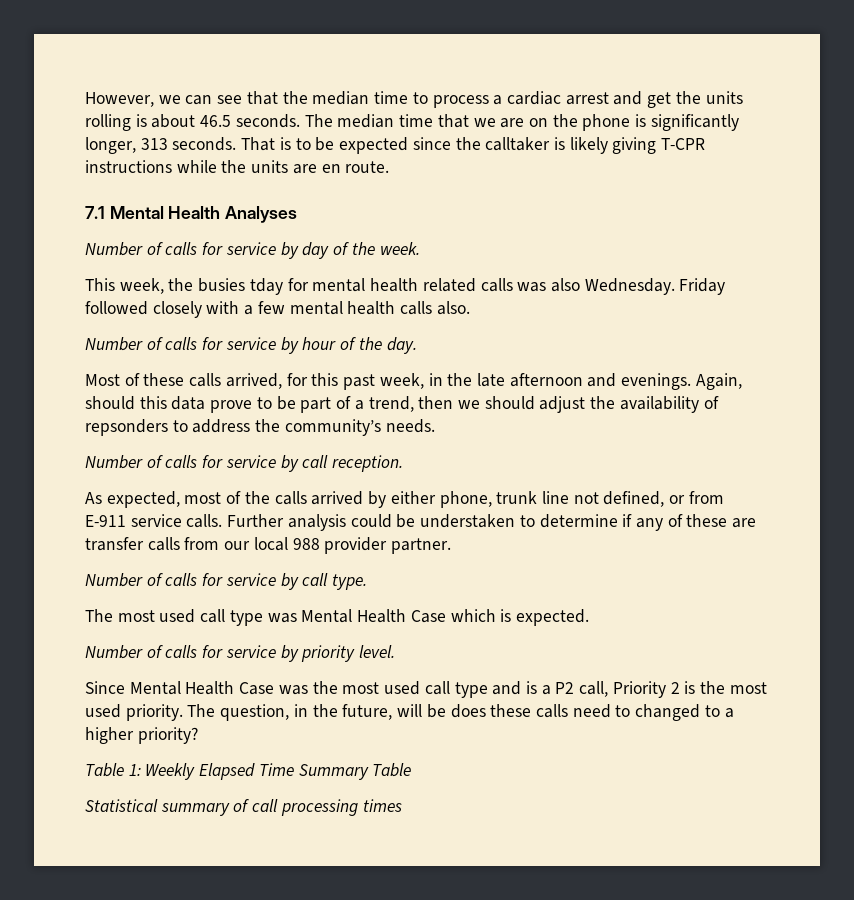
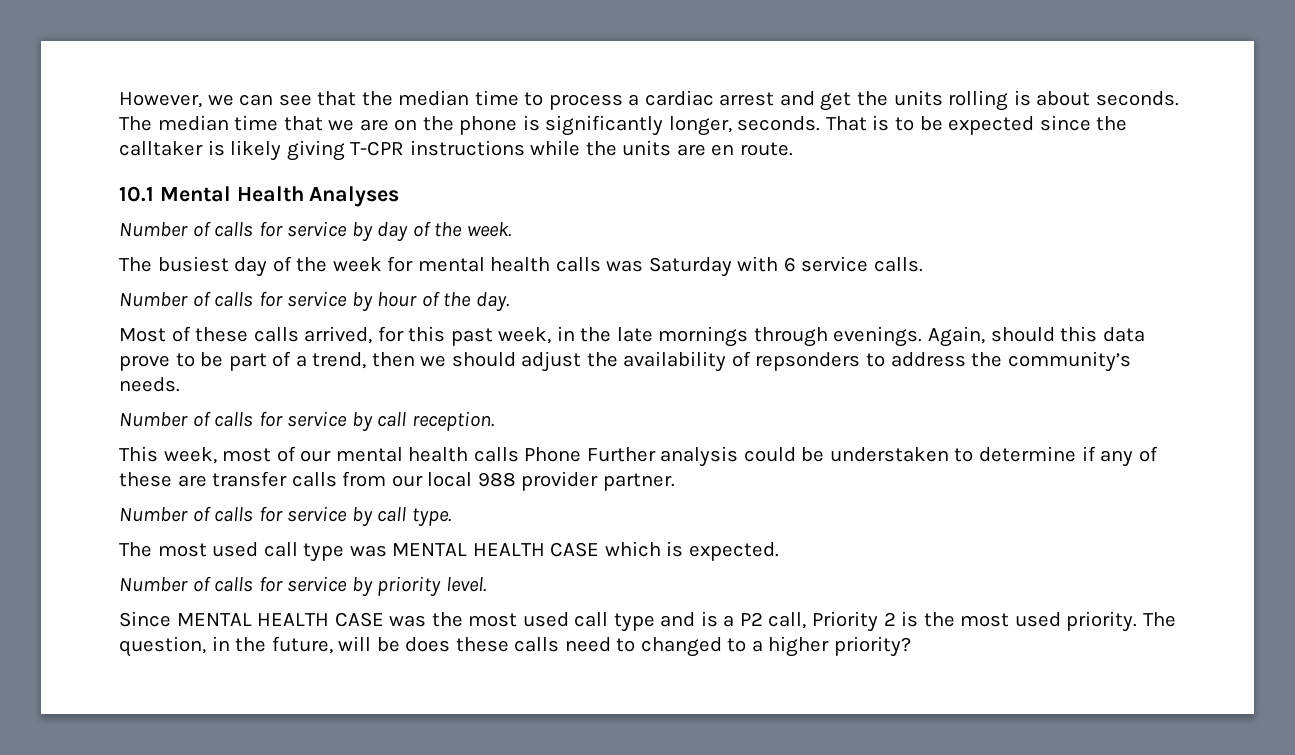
- However, we can see that the median time to process a cardiac arrest and get the units rolling is about 46.5 seconds.
+ However, we can see that the median time to process a cardiac arrest and get the units rolling is about seconds.
- The median time that we are on the phone is significantly longer, 313 seconds.
+ The median time that we are on the phone is significantly longer, seconds.
- 7.1 Mental Health Analyses
+ 10.1 Mental Health Analyses
- This week, the busies tday for mental health related calls was also Wednesday. Friday followed closely with a few mental health calls also.
+ The busiest day of the week for mental health calls was Saturday with 6 service calls.
- Most of these calls arrived, for this past week, in the late afternoon and evenings.
+ Most of these calls arrived, for this past week, in the late mornings through evenings.
- As expected, most of the calls arrived by either phone, trunk line not defined, or from E-911 service calls. Further analysis could be understaken to determine if any of these are transfer calls from our local 988 provider partner.
+ This week, most of our mental health calls Phone Further analysis could be understaken to determine if any of these are transfer calls from our local 988 provider partner.
- The most used call type was Mental Health Case which is expected.
+ The most used call type was MENTAL HEALTH CASE which is expected.
- Since Mental Health Case was the most used call type and is a P2 call, Priority 2 is the most used priority.
+ Since MENTAL HEALTH CASE was the most used call type and is a P2 call, Priority 2 is the most used priority.
- Table 1: Weekly Elapsed Time Summary Table
- Statistical summary of call processing times

